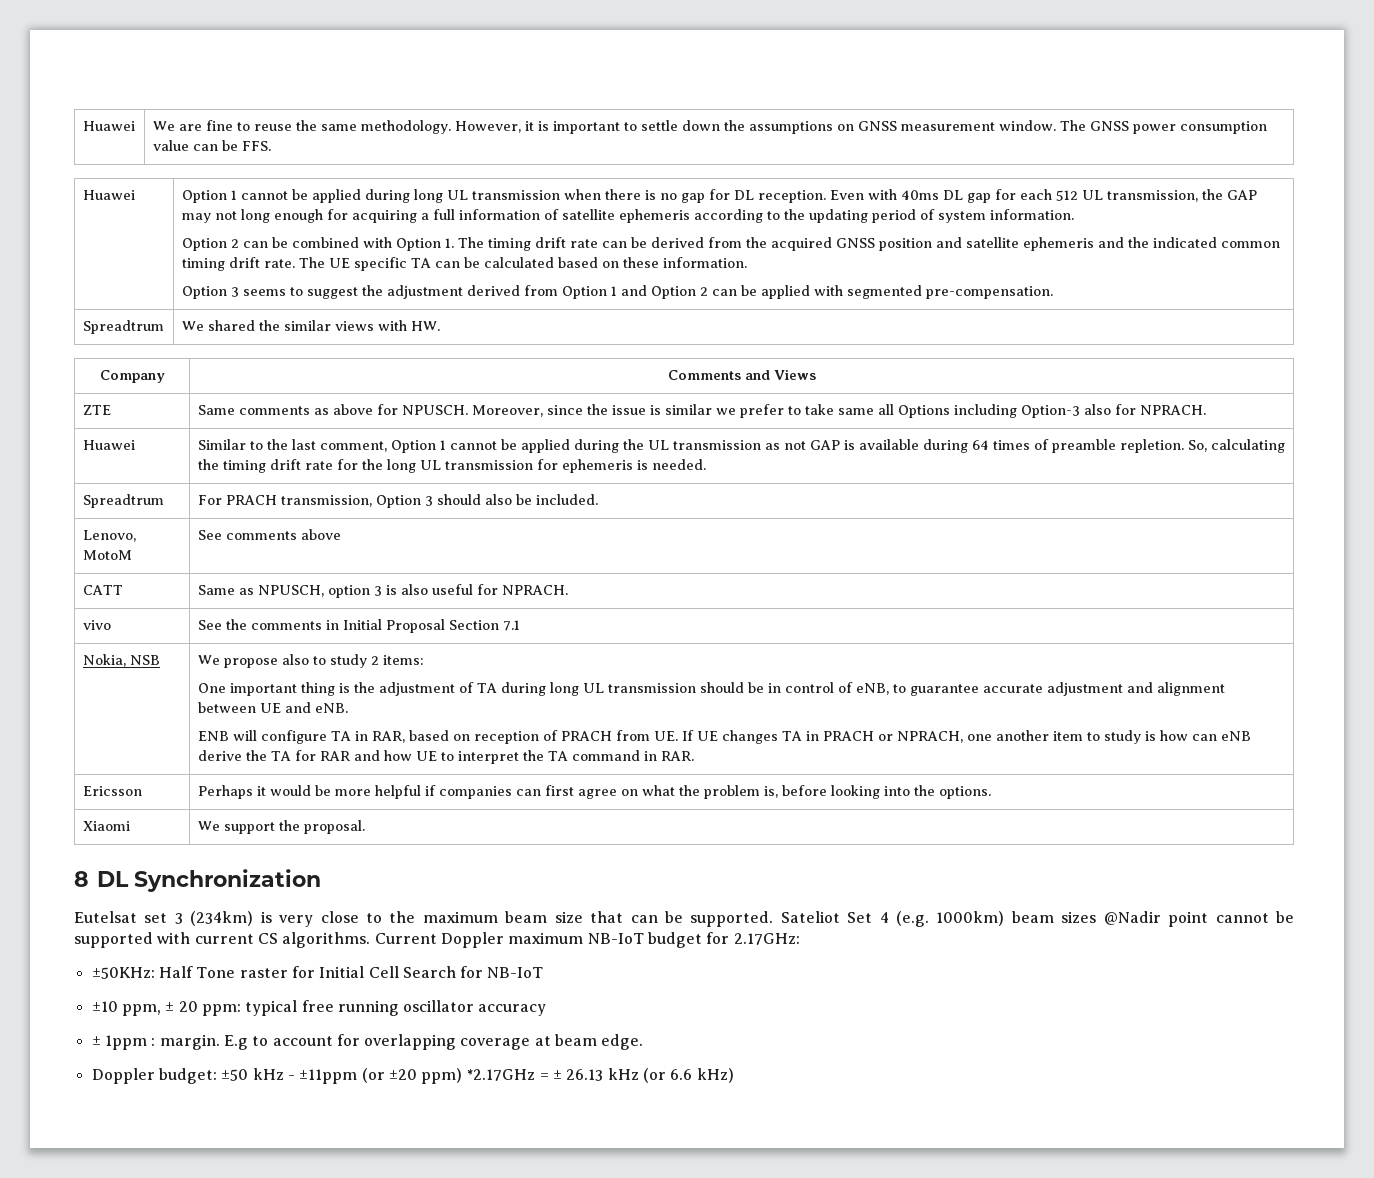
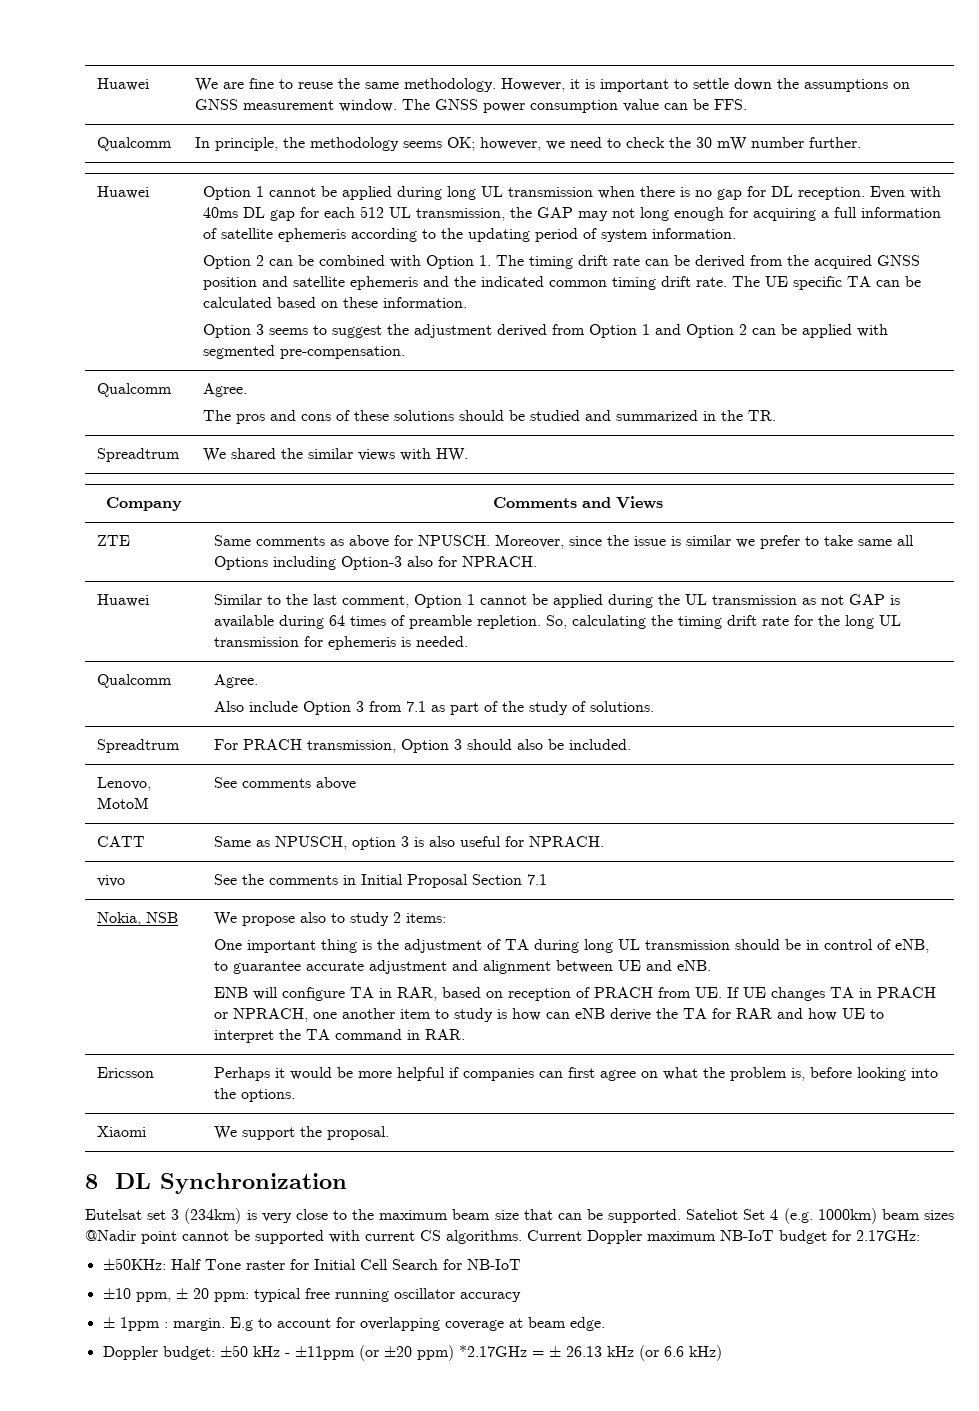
+ Qualcomm | In principle, the methodology seems OK; however, we need to check the 30 mW number further.
  Option 3 seems to suggest the adjustment derived from Option 1 and Option 2 can be applied with segmented pre-compensation.
+ Qualcomm | Agree.
+ The pros and cons of these solutions should be studied and summarized in the TR.
  So, calculating the timing drift rate for the long UL transmission for ephemeris is needed.
+ Qualcomm | Agree.
+ Also include Option 3 from 7.1 as part of the study of solutions.

